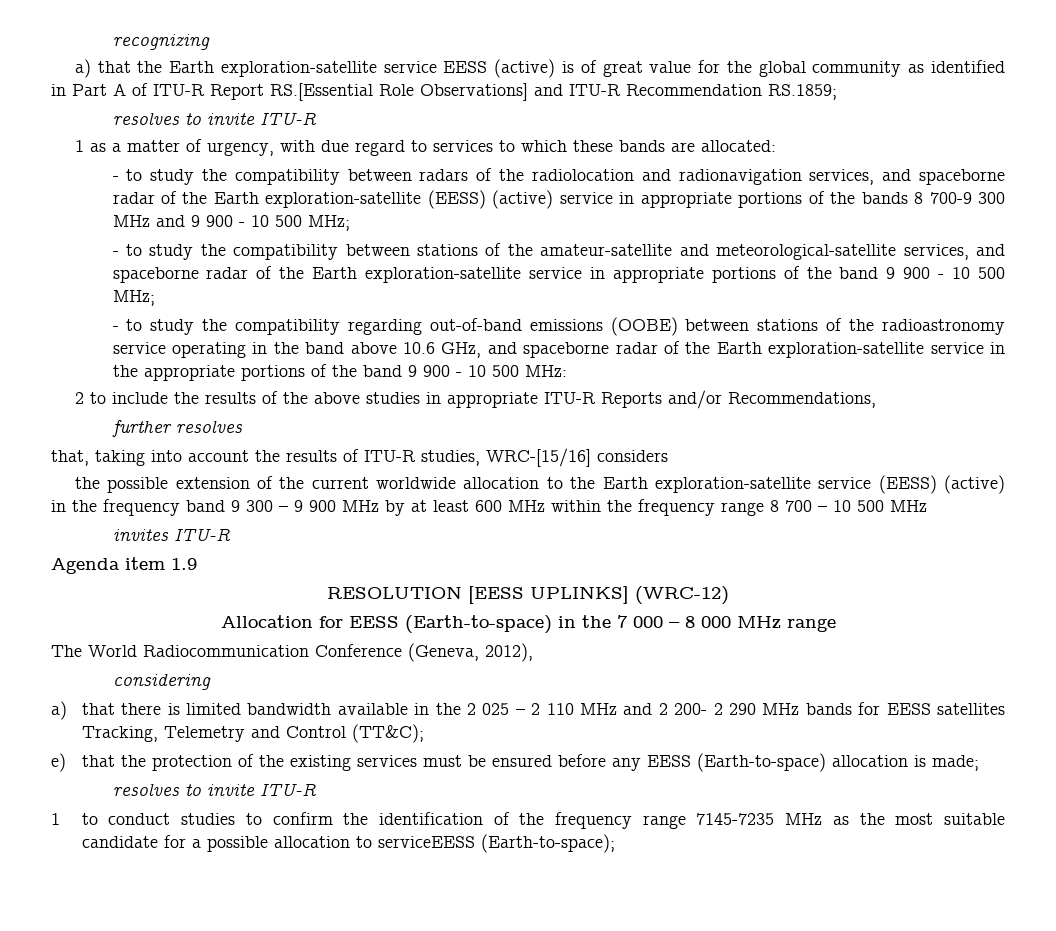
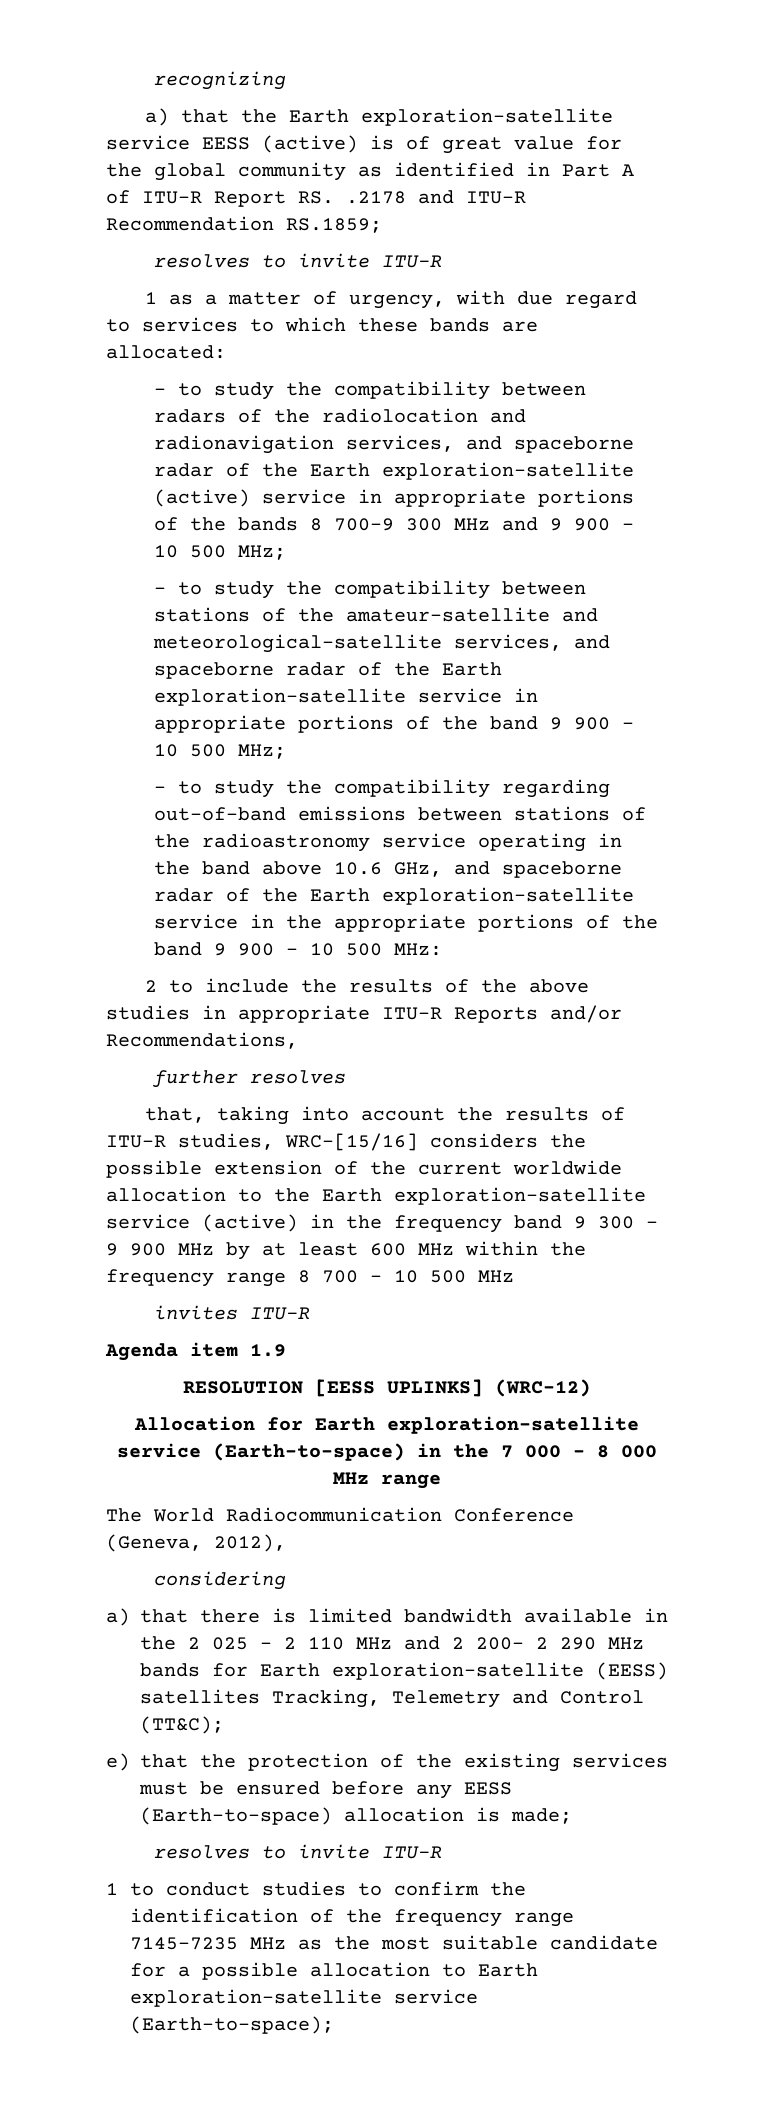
- a) that the Earth exploration-satellite service EESS (active) is of great value for the global community as identified in Part A of ITU-R Report RS.[Essential Role Observations] and ITU-R Recommendation RS.1859;
+ a) that the Earth exploration-satellite service EESS (active) is of great value for the global community as identified in Part A of ITU-R Report RS. .2178 and ITU-R Recommendation RS.1859;
- - to study the compatibility between radars of the radiolocation and radionavigation services, and spaceborne radar of the Earth exploration-satellite (EESS) (active) service in appropriate portions of the bands 8 700-9 300 MHz and 9 900 - 10 500 MHz;
+ - to study the compatibility between radars of the radiolocation and radionavigation services, and spaceborne radar of the Earth exploration-satellite (active) service in appropriate portions of the bands 8 700-9 300 MHz and 9 900 - 10 500 MHz;
- - to study the compatibility regarding out-of-band emissions (OOBE) between stations of the radioastronomy service operating in the band above 10.6 GHz, and spaceborne radar of the Earth exploration-satellite service in the appropriate portions of the band 9 900 - 10 500 MHz:
+ - to study the compatibility regarding out-of-band emissions between stations of the radioastronomy service operating in the band above 10.6 GHz, and spaceborne radar of the Earth exploration-satellite service in the appropriate portions of the band 9 900 - 10 500 MHz:
- that, taking into account the results of ITU-R studies, WRC-[15/16] considers
- the possible extension of the current worldwide allocation to the Earth exploration-satellite service (EESS) (active) in the frequency band 9 300 – 9 900 MHz by at least 600 MHz within the frequency range 8 700 – 10 500 MHz
+ that, taking into account the results of ITU-R studies, WRC-[15/16] considers the possible extension of the current worldwide allocation to the Earth exploration-satellite service (active) in the frequency band 9 300 – 9 900 MHz by at least 600 MHz within the frequency range 8 700 – 10 500 MHz
- Allocation for EESS (Earth-to-space) in the 7 000 – 8 000 MHz range
+ Allocation for Earth exploration-satellite service (Earth-to-space) in the 7 000 – 8 000 MHz range
- a) that there is limited bandwidth available in the 2 025 – 2 110 MHz and 2 200- 2 290 MHz bands for EESS satellites Tracking, Telemetry and Control (TT&C);
+ a) that there is limited bandwidth available in the 2 025 – 2 110 MHz and 2 200- 2 290 MHz bands for Earth exploration-satellite (EESS) satellites Tracking, Telemetry and Control (TT&C);
- 1 to conduct studies to confirm the identification of the frequency range 7145-7235 MHz as the most suitable candidate for a possible allocation to serviceEESS (Earth-to-space);
+ 1 to conduct studies to confirm the identification of the frequency range 7145-7235 MHz as the most suitable candidate for a possible allocation to Earth exploration-satellite service (Earth-to-space);

